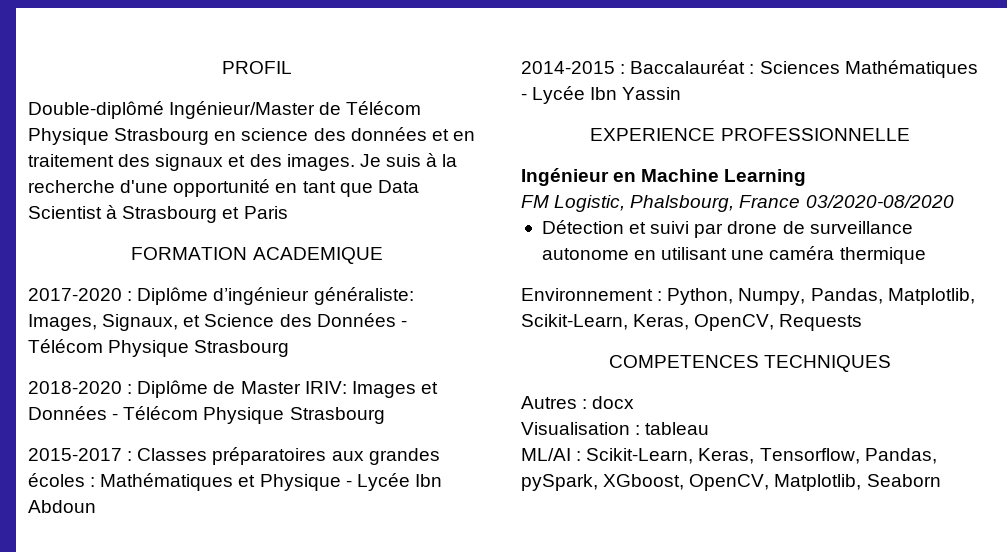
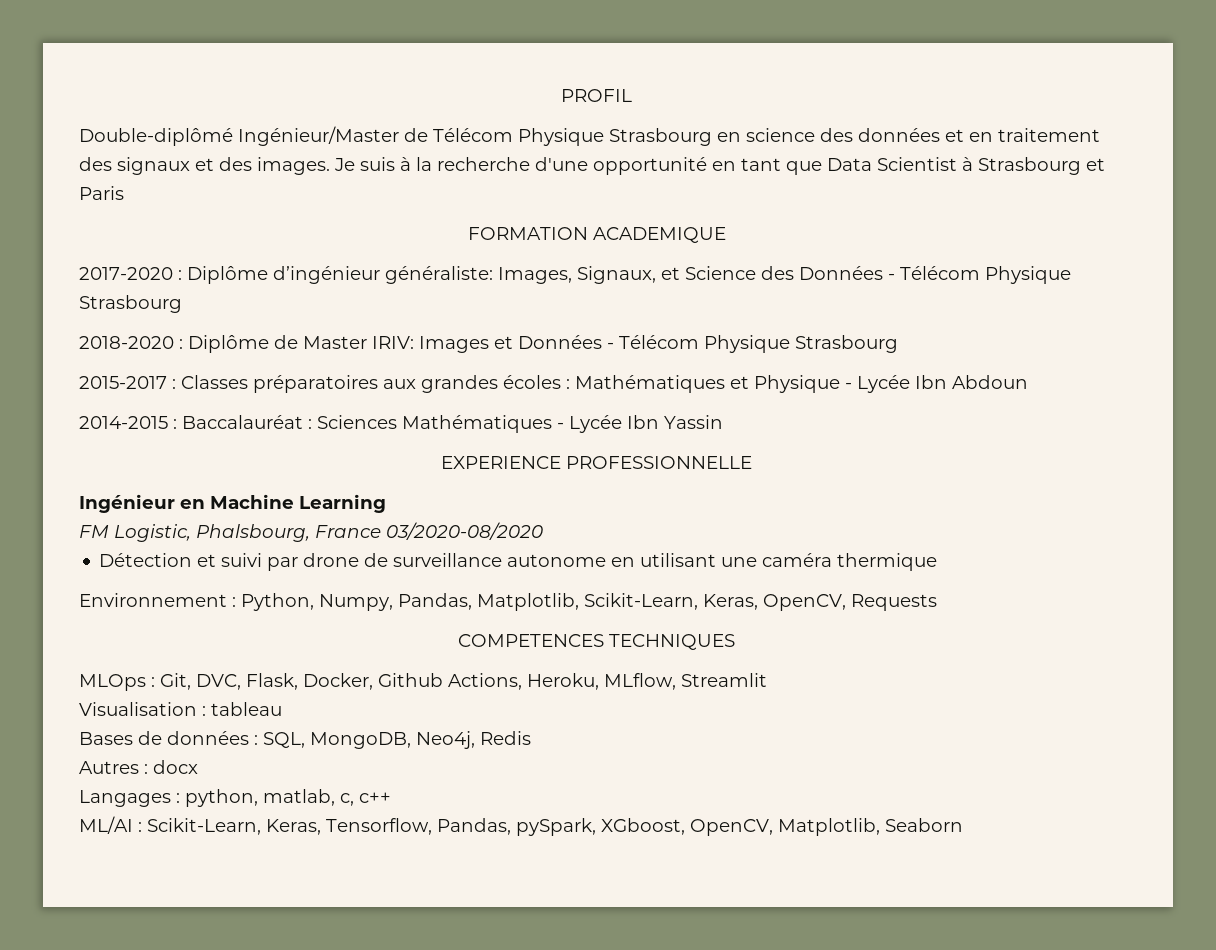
+ MLOps : Git, DVC, Flask, Docker, Github Actions, Heroku, MLflow, Streamlit
+ Visualisation : tableau
+ Bases de données : SQL, MongoDB, Neo4j, Redis
  Autres : docx
- Visualisation : tableau
+ Langages : python, matlab, c, c++

